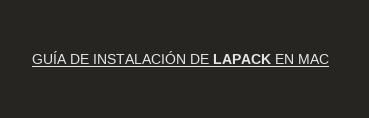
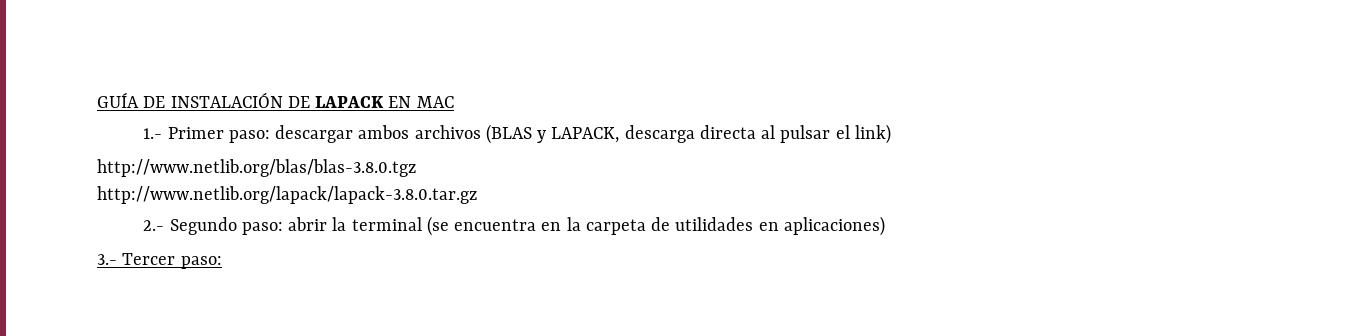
+ 1.- Primer paso: descargar ambos archivos (BLAS y LAPACK, descarga directa al pulsar el link)
+ http://www.netlib.org/blas/blas-3.8.0.tgz
+ http://www.netlib.org/lapack/lapack-3.8.0.tar.gz
+ 2.- Segundo paso: abrir la terminal (se encuentra en la carpeta de utilidades en aplicaciones)
+ 3.- Tercer paso:

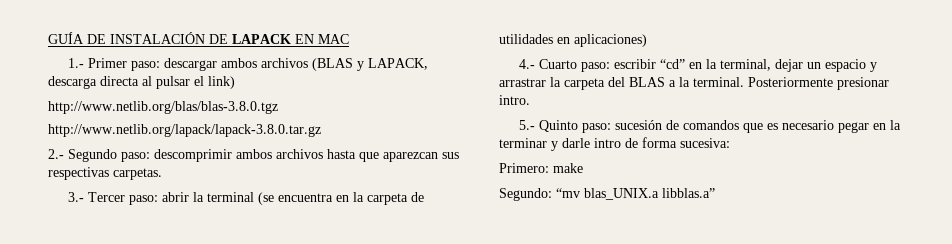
- 2.- Segundo paso: abrir la terminal (se encuentra en la carpeta de utilidades en aplicaciones)
+ 2.- Segundo paso: descomprimir ambos archivos hasta que aparezcan sus respectivas carpetas.
+ 3.- Tercer paso: abrir la terminal (se encuentra en la carpeta de utilidades en aplicaciones)
- 3.- Tercer paso:
+ 4.- Cuarto paso: escribir “cd” en la terminal, dejar un espacio y arrastrar la carpeta del BLAS a la terminal. Posteriormente presionar intro.
+ 5.- Quinto paso: sucesión de comandos que es necesario pegar en la terminar y darle intro de forma sucesiva:
+ Primero: make
+ Segundo: “mv blas_UNIX.a libblas.a”

